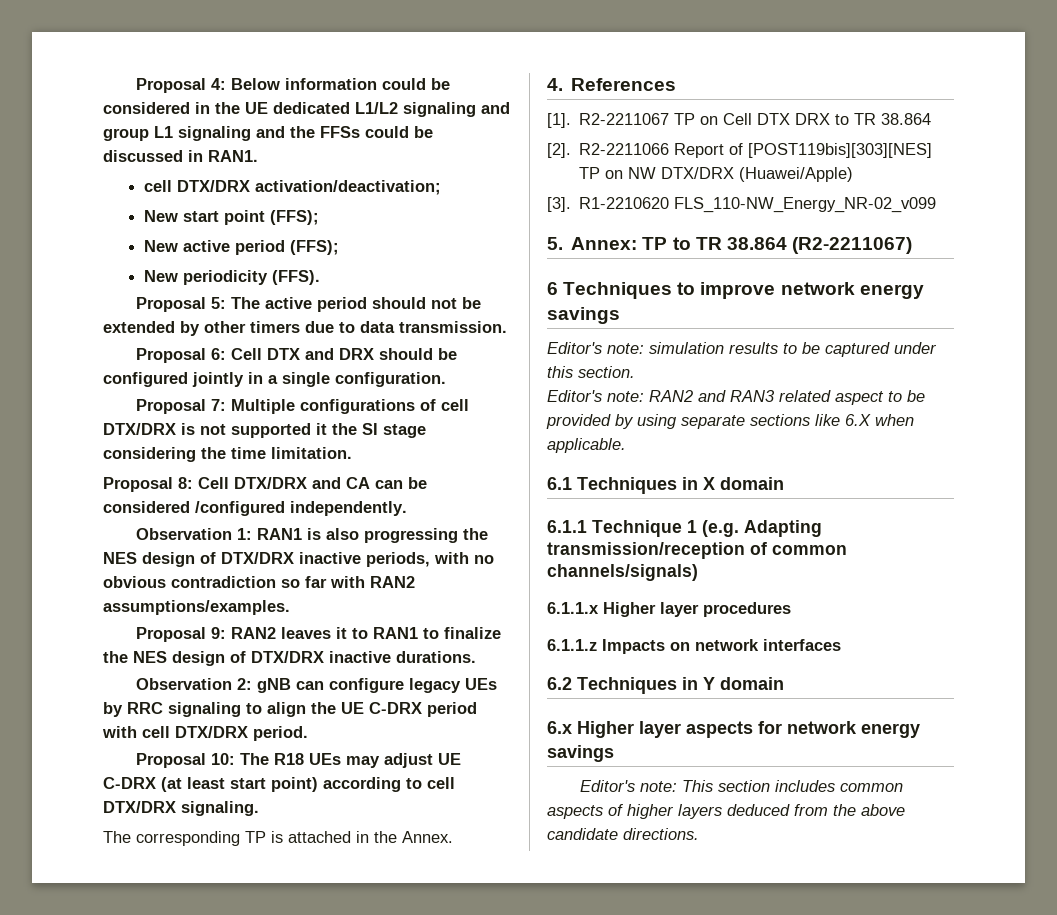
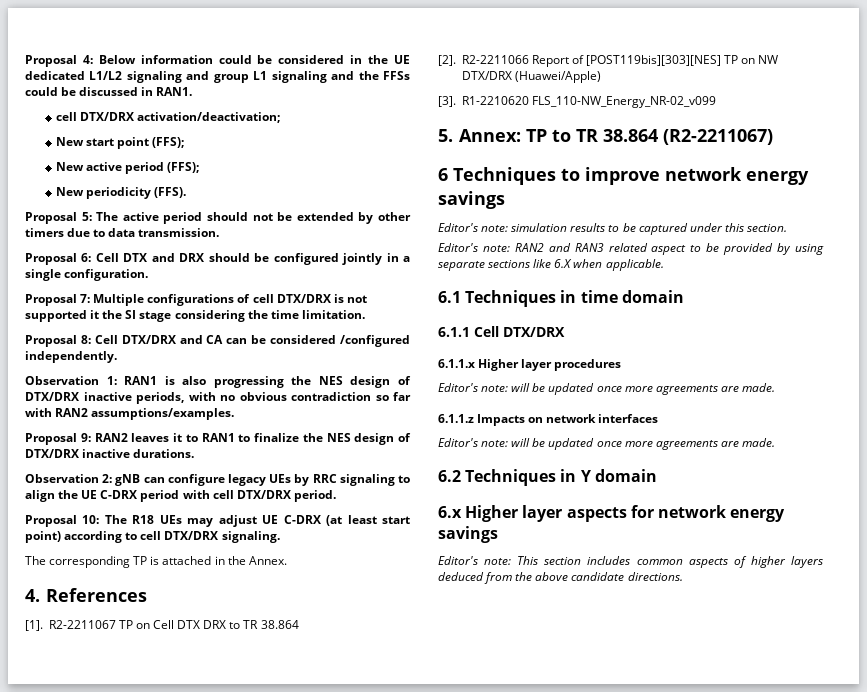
- 6.1 Techniques in X domain
+ 6.1 Techniques in time domain
- 6.1.1 Technique 1 (e.g. Adapting transmission/reception of common channels/signals)
+ 6.1.1 Cell DTX/DRX
  6.1.1.x Higher layer procedures
+ Editor's note: will be updated once more agreements are made.
  6.1.1.z Impacts on network interfaces
+ Editor's note: will be updated once more agreements are made.

